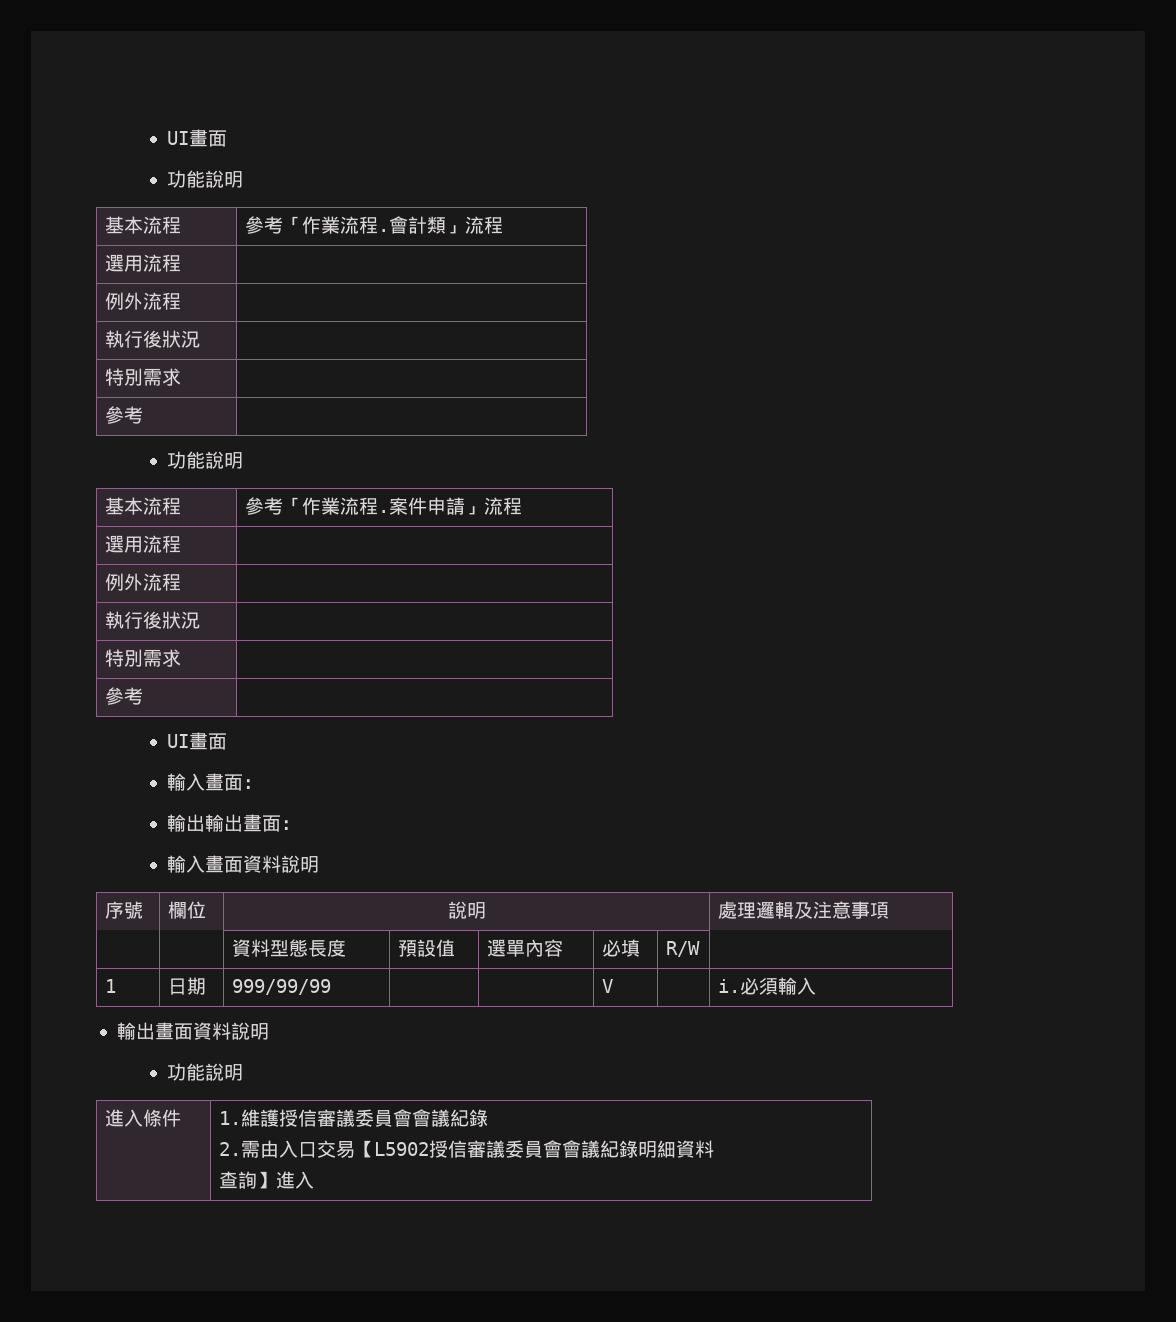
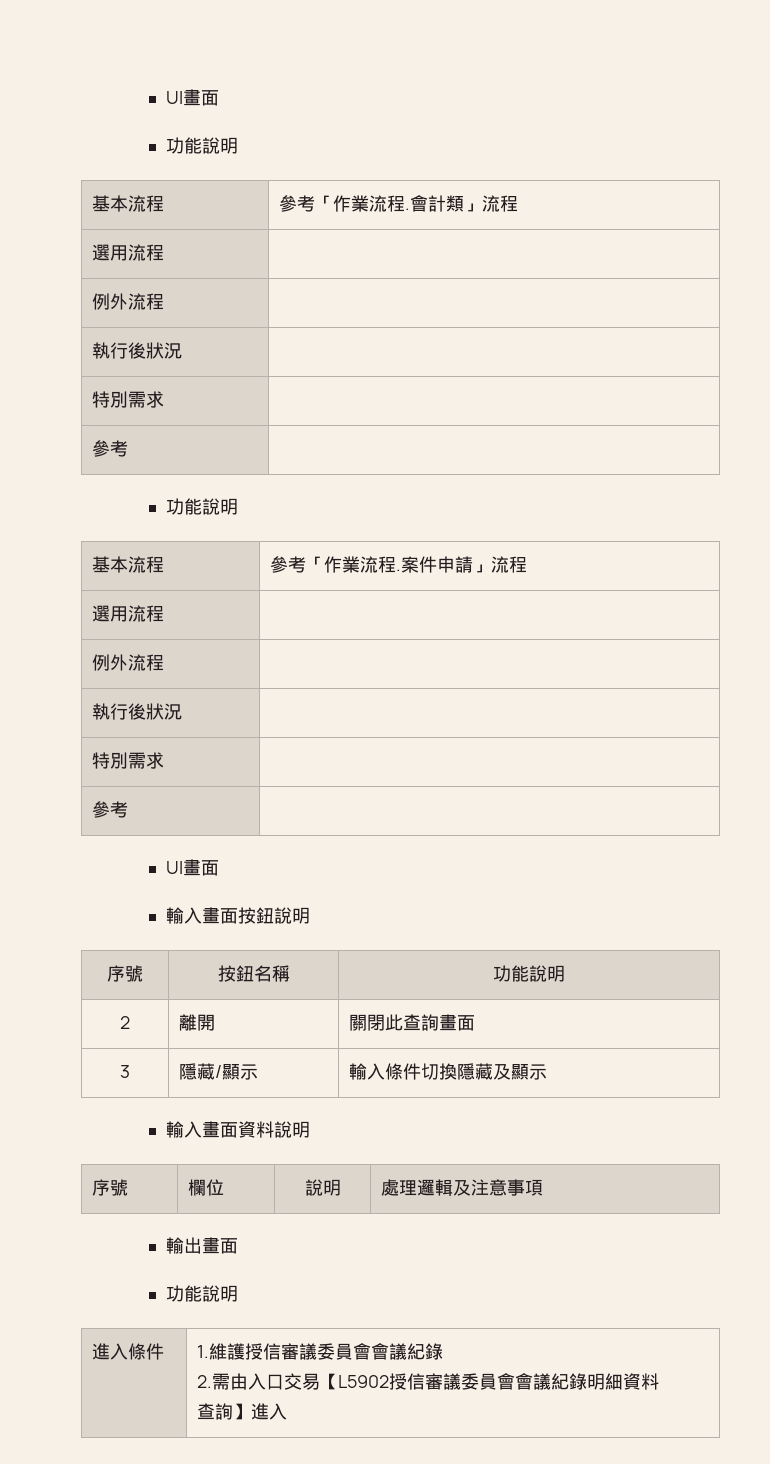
- 輸入畫面：
- 輸出輸出畫面：
+ 輸入畫面按鈕說明
+ 序號 | 按鈕名稱 | 功能說明
+ 2 | 離開 | 關閉此查詢畫面
+ 3 | 隱藏/顯示 | 輸入條件切換隱藏及顯示
- | | 資料型態長度 | 預設值 | 選單內容 | 必填 | R/W |
- 1 | 日期 | 999/99/99 | | | V | | i.必須輸入
- 輸出畫面資料說明
+ 輸出畫面

